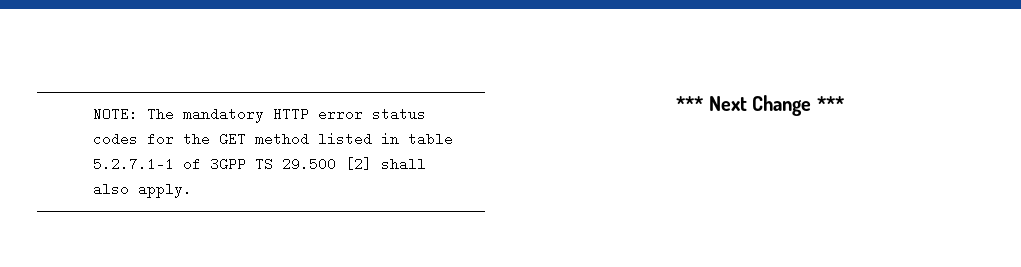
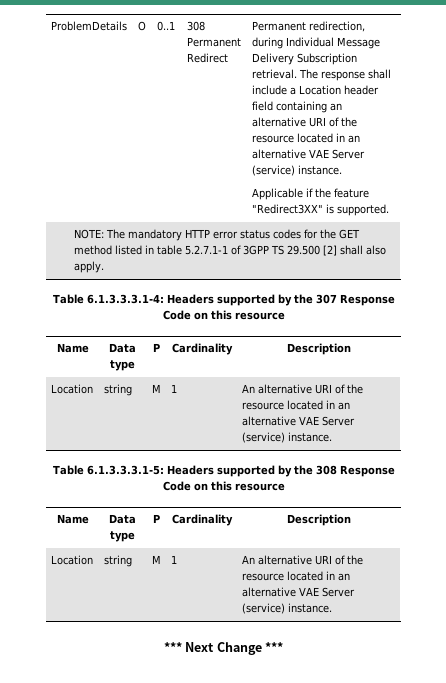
+ ProblemDetails | O | 0..1 | 308 Permanent Redirect | Permanent redirection, during Individual Message Delivery Subscription retrieval. The response shall include a Location header field containing an alternative URI of the resource located in an alternative VAE Server (service) instance.
+ Applicable if the feature "Redirect3XX" is supported.
+ Table 6.1.3.3.3.1-4: Headers supported by the 307 Response Code on this resource
+ Name | Data type | P | Cardinality | Description
+ Location | string | M | 1 | An alternative URI of the resource located in an alternative VAE Server (service) instance.
+ Table 6.1.3.3.3.1-5: Headers supported by the 308 Response Code on this resource
+ Name | Data type | P | Cardinality | Description
+ Location | string | M | 1 | An alternative URI of the resource located in an alternative VAE Server (service) instance.

